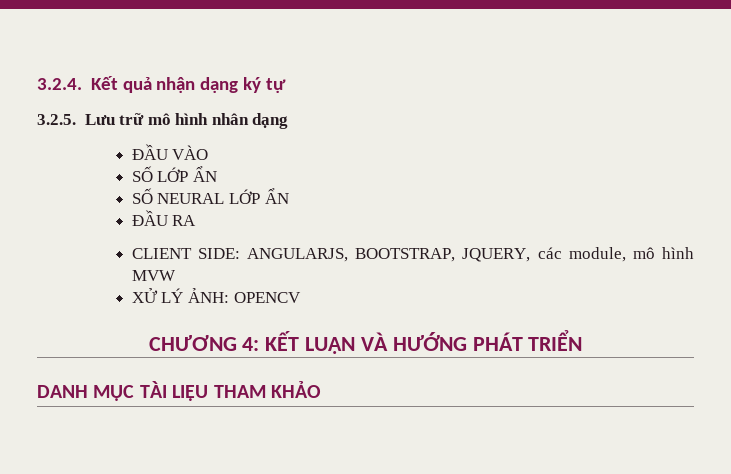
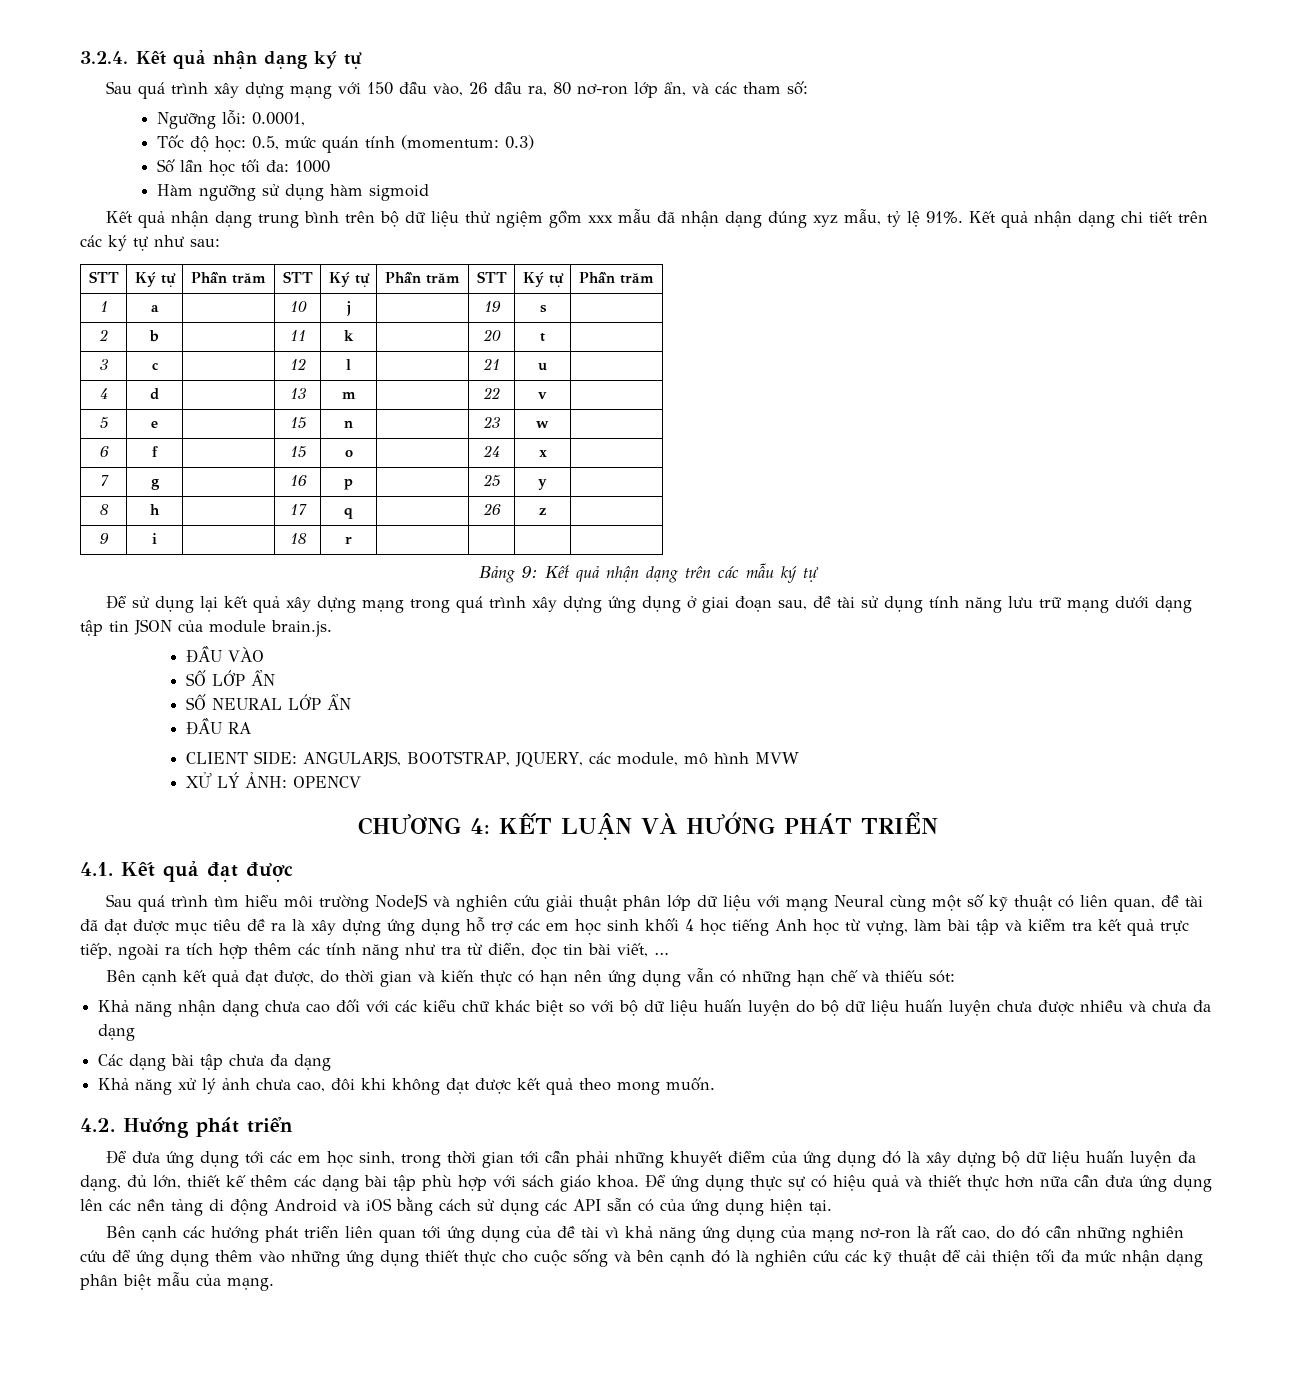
- 3.2.5. Lưu trữ mô hình nhân dạng
+ Sau quá trình xây dựng mạng với 150 đầu vào, 26 đầu ra, 80 nơ-ron lớp ẩn, và các tham số:
+ Ngưỡng lỗi: 0.0001,
+ Tốc độ học: 0.5, mức quán tính (momentum: 0.3)
+ Số lần học tối đa: 1000
+ Hàm ngưỡng sử dụng hàm sigmoid
+ Kết quả nhận dạng trung bình trên bộ dữ liệu thử ngiệm gồm xxx mẫu đã nhận dạng đúng xyz mẫu, tỷ lệ 91%. Kết quả nhận dạng chi tiết trên các ký tự như sau:
+ STT | Ký tự | Phần trăm | STT | Ký tự | Phần trăm | STT | Ký tự | Phần trăm
+ 1 | a | | 10 | j | | 19 | s |
+ 2 | b | | 11 | k | | 20 | t |
+ 3 | c | | 12 | l | | 21 | u |
+ 4 | d | | 13 | m | | 22 | v |
+ 5 | e | | 15 | n | | 23 | w |
+ 6 | f | | 15 | o | | 24 | x |
+ 7 | g | | 16 | p | | 25 | y |
+ 8 | h | | 17 | q | | 26 | z |
+ 9 | i | | 18 | r | | | |
+ Bảng 9: Kết quả nhận dạng trên các mẫu ký tự
+ Để sử dụng lại kết quả xây dựng mạng trong quá trình xây dựng ứng dụng ở giai đoạn sau, đề tài sử dụng tính năng lưu trữ mạng dưới dạng tập tin JSON của module brain.js.
- DANH MỤC TÀI LIỆU THAM KHẢO
+ 4.1. Kết quả đạt được
+ Sau quá trình tìm hiểu môi trường NodeJS và nghiên cứu giải thuật phân lớp dữ liệu với mạng Neural cùng một số kỹ thuật có liên quan, đề tài đã đạt được mục tiêu đề ra là xây dựng ứng dụng hỗ trợ các em học sinh khối 4 học tiếng Anh học từ vựng, làm bài tập và kiểm tra kết quả trực tiếp, ngoài ra tích hợp thêm các tính năng như tra từ điển, đọc tin bài viết, …
+ Bên cạnh kết quả đạt được, do thời gian và kiến thực có hạn nên ứng dụng vẫn có những hạn chế và thiếu sót:
+ Khả năng nhận dạng chưa cao đối với các kiểu chữ khác biệt so với bộ dữ liệu huấn luyện do bộ dữ liệu huấn luyện chưa được nhiều và chưa đa dạng
+ Các dạng bài tập chưa đa dạng
+ Khả năng xử lý ảnh chưa cao, đôi khi không đạt được kết quả theo mong muốn.
+ 4.2. Hướng phát triển
+ Để đưa ứng dụng tới các em học sinh, trong thời gian tới cần phải những khuyết điểm của ứng dụng đó là xây dựng bộ dữ liệu huấn luyện đa dạng, đủ lớn, thiết kế thêm các dạng bài tập phù hợp với sách giáo khoa. Để ứng dụng thực sự có hiệu quả và thiết thực hơn nữa cần đưa ứng dụng lên các nền tảng di động Android và iOS bằng cách sử dụng các API sẵn có của ứng dụng hiện tại.
+ Bên cạnh các hướng phát triển liên quan tới ứng dụng của đề tài vì khả năng ứng dụng của mạng nơ-ron là rất cao, do đó cần những nghiên cứu để ứng dụng thêm vào những ứng dụng thiết thực cho cuộc sống và bên cạnh đó là nghiên cứu các kỹ thuật để cải thiện tối đa mức nhận dạng phân biệt mẫu của mạng.

